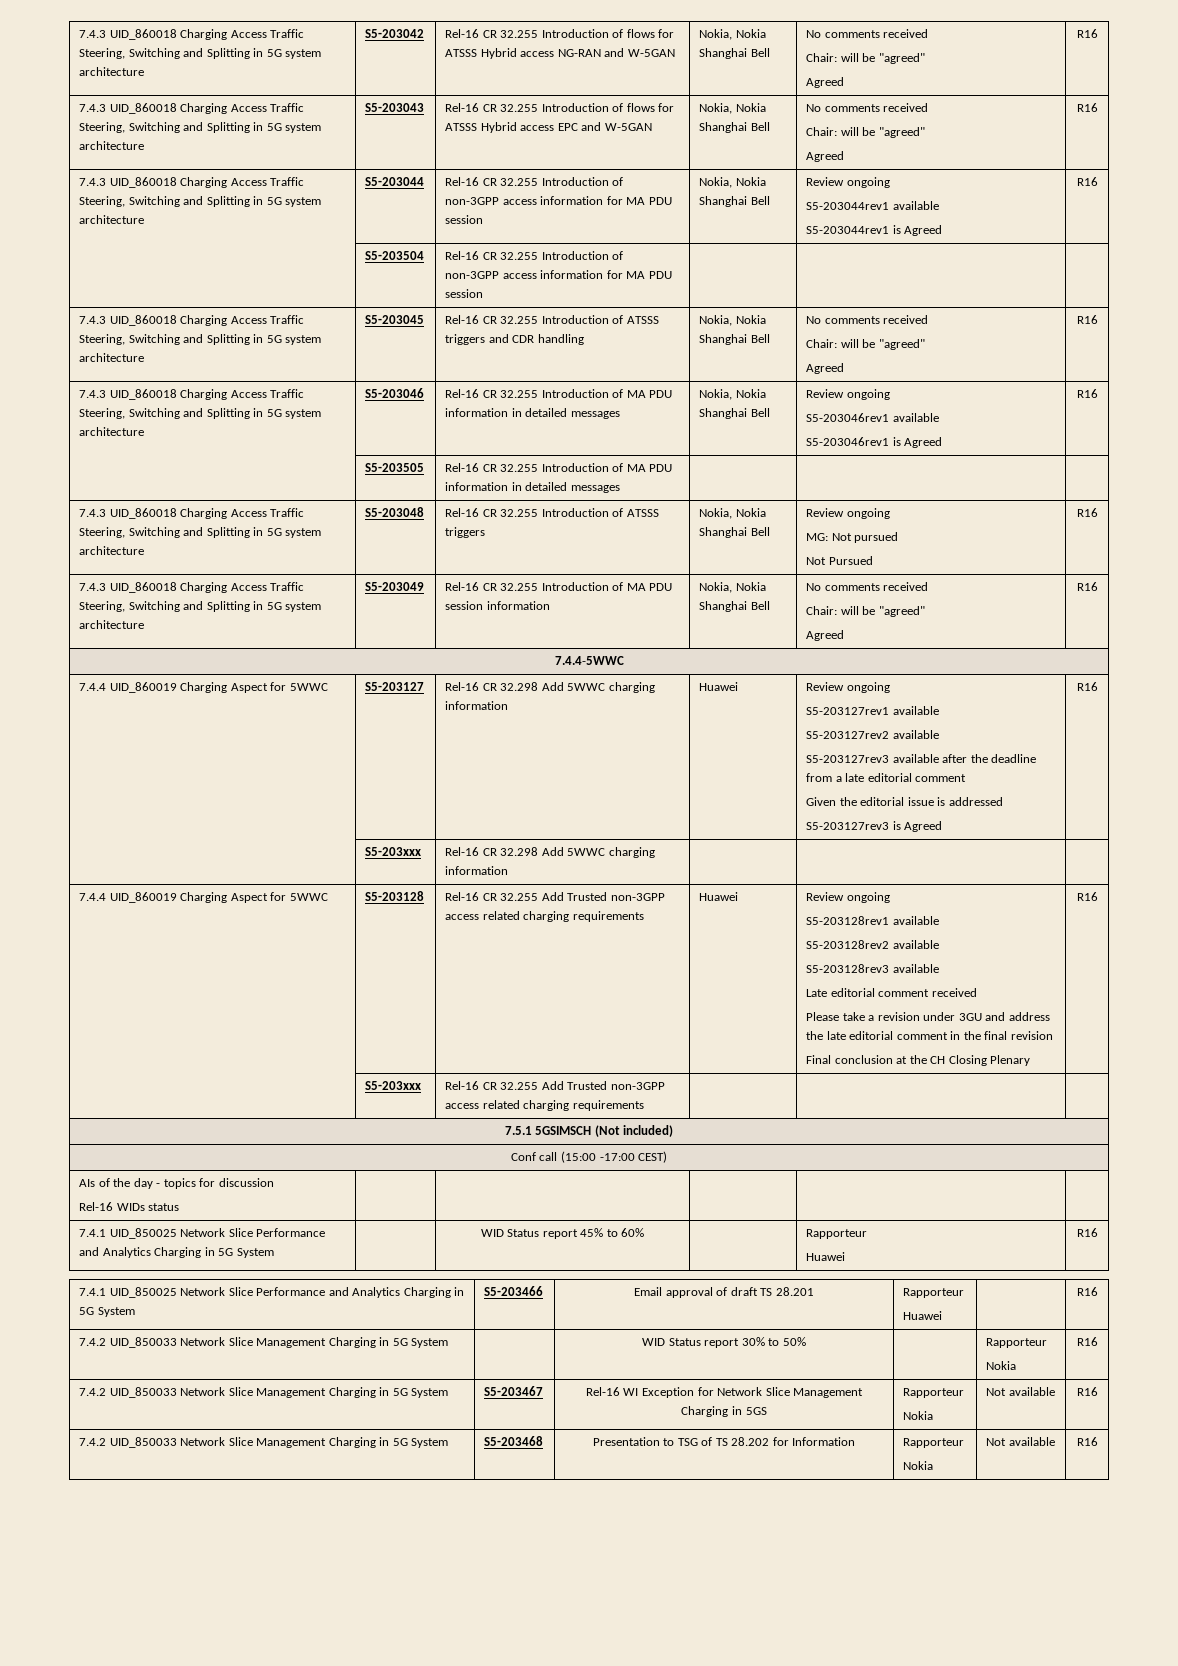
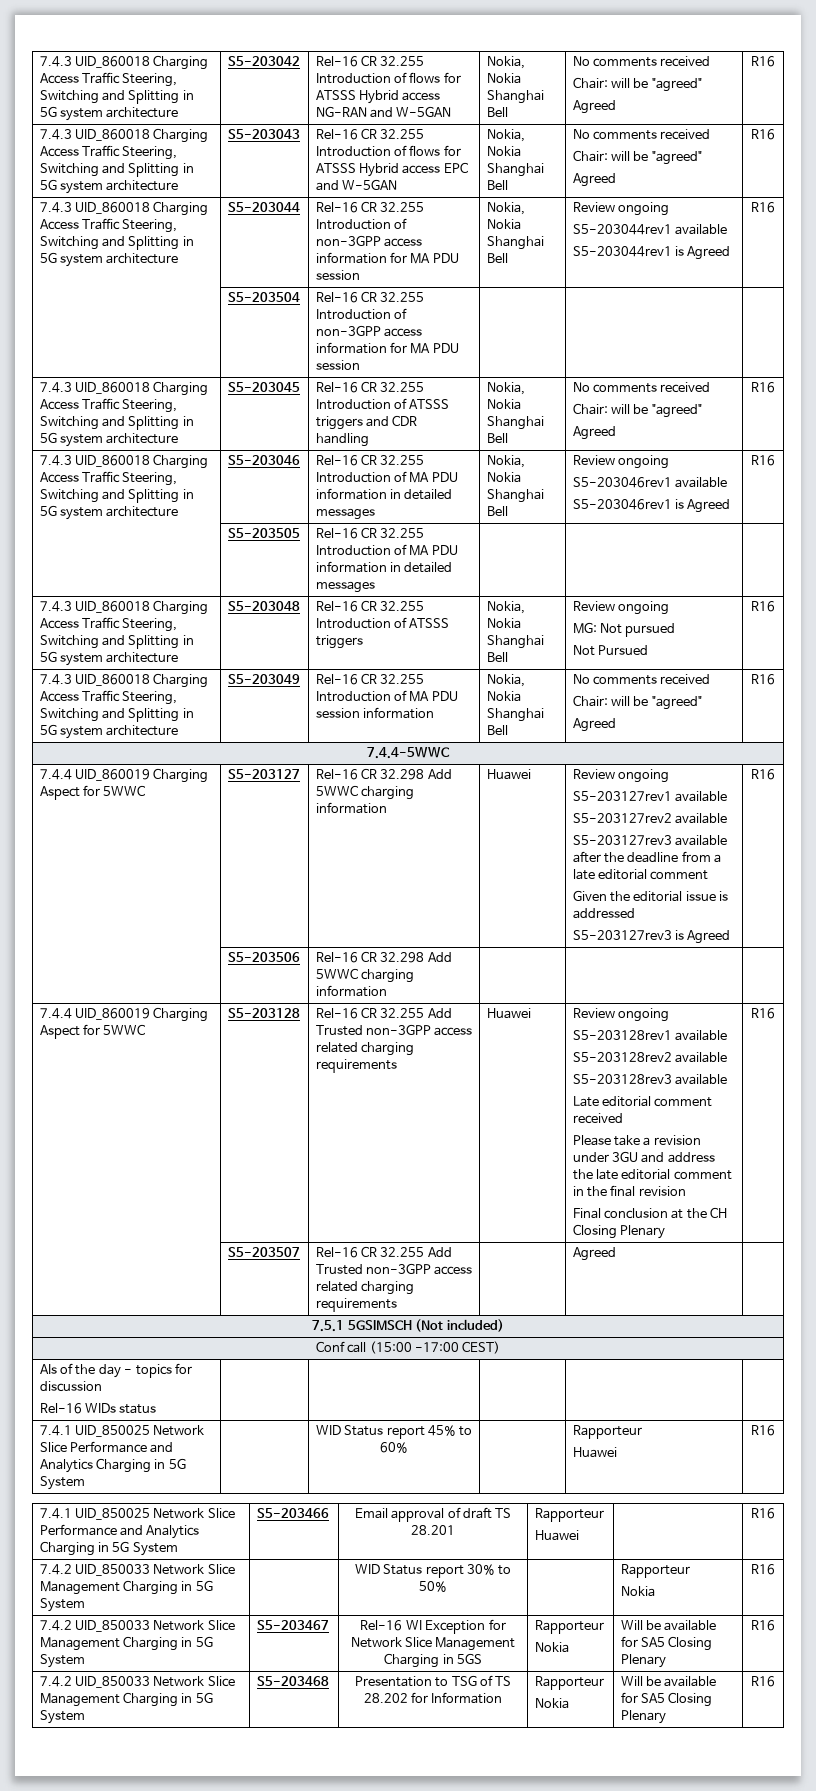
- | S5-203xxx | Rel-16 CR 32.298 Add 5WWC charging information | | |
+ | S5-203506 | Rel-16 CR 32.298 Add 5WWC charging information | | |
- | S5-203xxx | Rel-16 CR 32.255 Add Trusted non-3GPP access related charging requirements | | |
+ | S5-203507 | Rel-16 CR 32.255 Add Trusted non-3GPP access related charging requirements | | Agreed |
  7.4.2 UID_850033 Network Slice Management Charging in 5G System | S5-203467 | Rel-16 WI Exception for Network Slice Management Charging in 5GS | Rapporteur
- Nokia | Not available | R16
+ Nokia | Will be available for SA5 Closing Plenary | R16
  7.4.2 UID_850033 Network Slice Management Charging in 5G System | S5-203468 | Presentation to TSG of TS 28.202 for Information | Rapporteur
- Nokia | Not available | R16
+ Nokia | Will be available for SA5 Closing Plenary | R16

